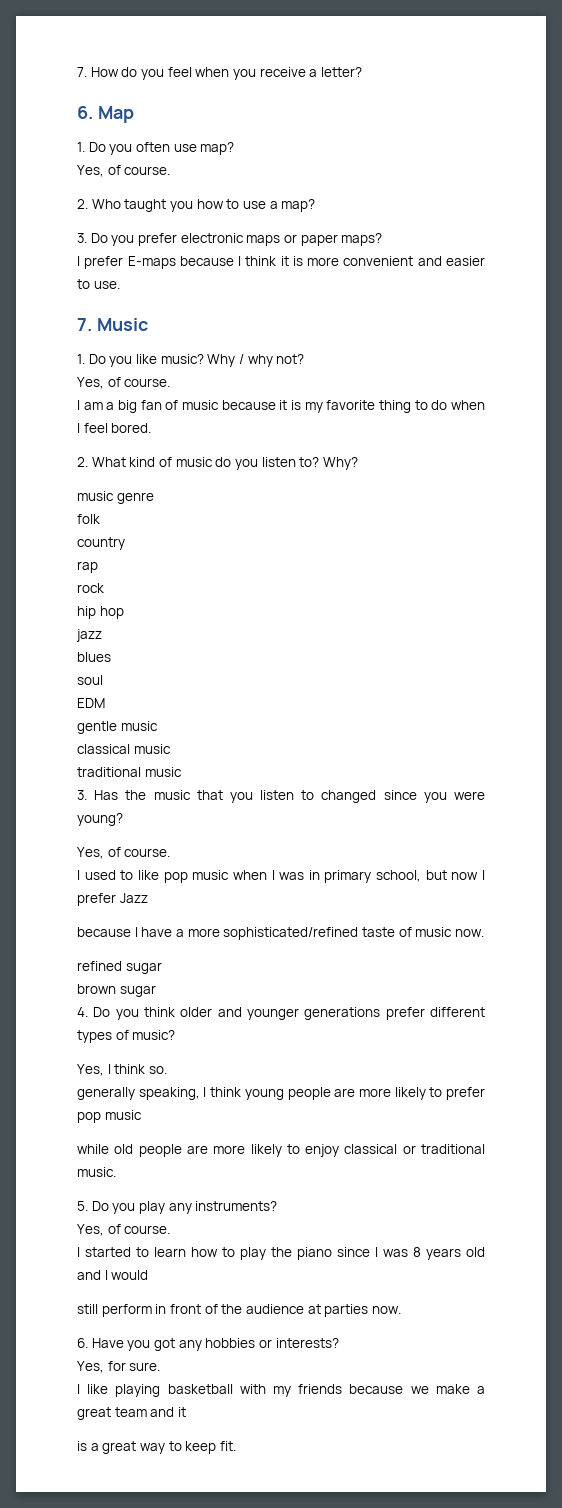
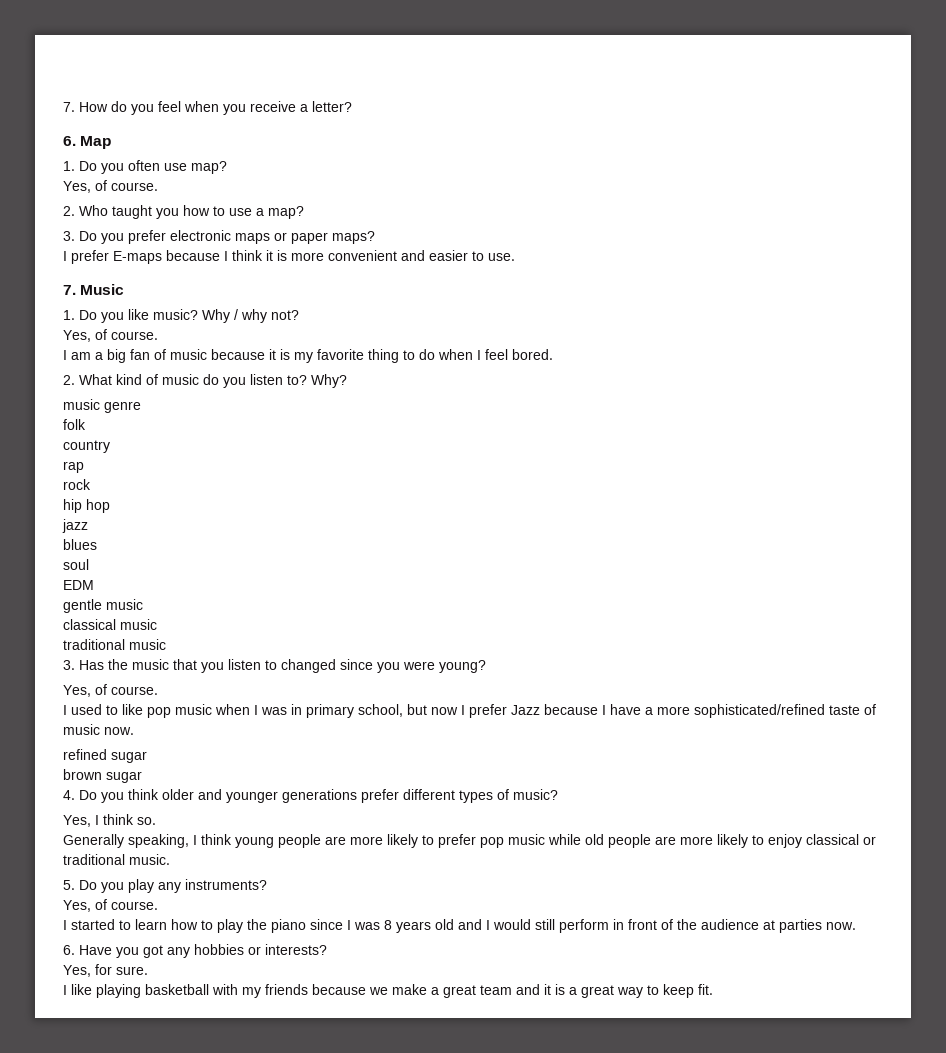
- I used to like pop music when I was in primary school, but now I prefer Jazz
- because I have a more sophisticated/refined taste of music now.
+ I used to like pop music when I was in primary school, but now I prefer Jazz because I have a more sophisticated/refined taste of music now.
- generally speaking, I think young people are more likely to prefer pop music
- while old people are more likely to enjoy classical or traditional music.
+ Generally speaking, I think young people are more likely to prefer pop music while old people are more likely to enjoy classical or traditional music.
- I started to learn how to play the piano since I was 8 years old and I would
- still perform in front of the audience at parties now.
+ I started to learn how to play the piano since I was 8 years old and I would still perform in front of the audience at parties now.
- I like playing basketball with my friends because we make a great team and it
- is a great way to keep fit.
+ I like playing basketball with my friends because we make a great team and it is a great way to keep fit.

